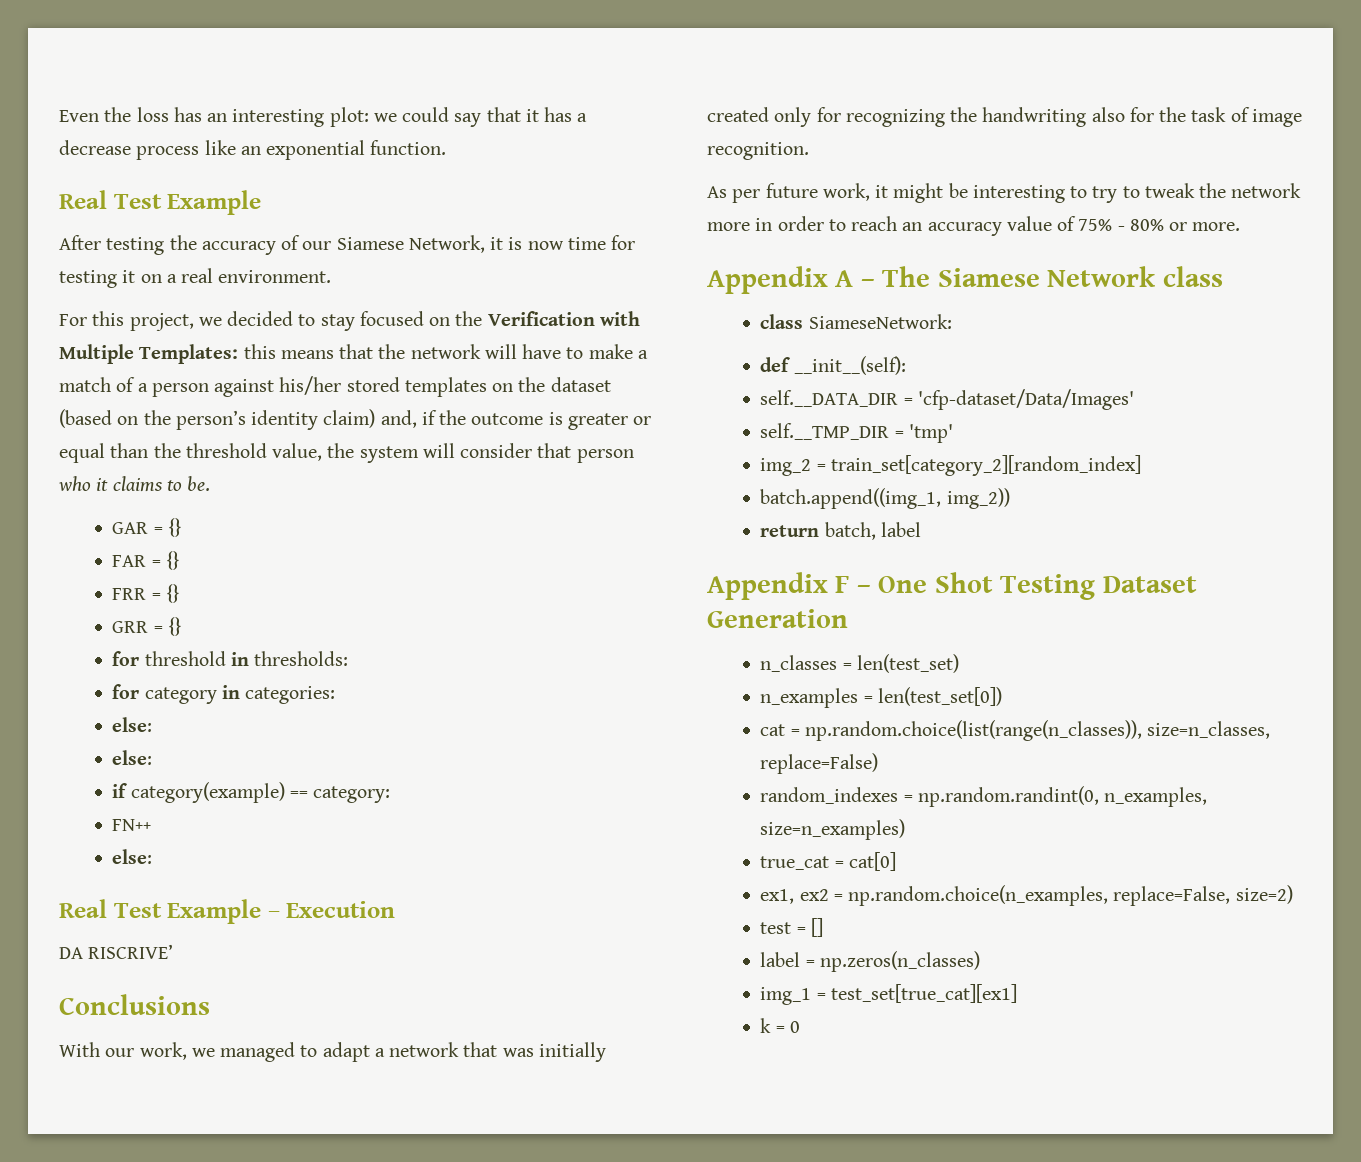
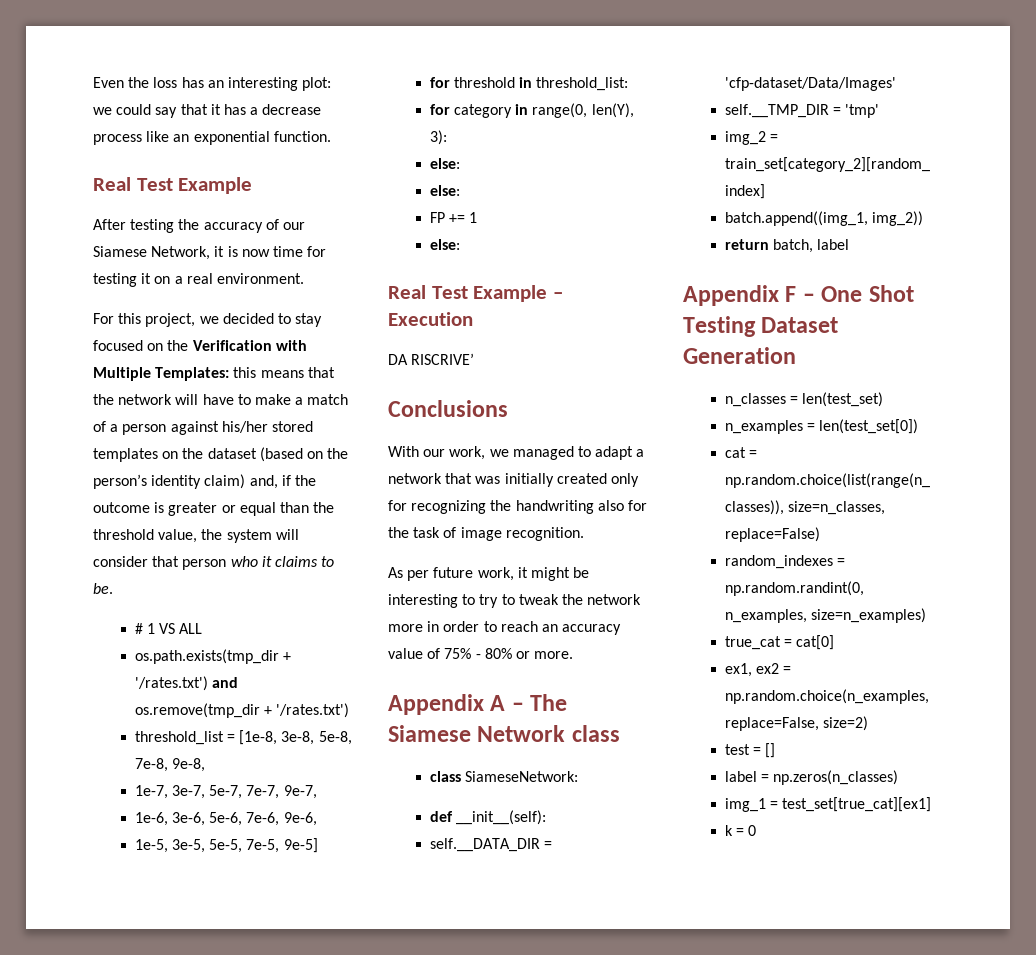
- GAR = {}
- FAR = {}
- FRR = {}
- GRR = {}
+ # 1 VS ALL
+ os.path.exists(tmp_dir + '/rates.txt') and os.remove(tmp_dir + '/rates.txt')
+ threshold_list = [1e-8, 3e-8, 5e-8, 7e-8, 9e-8,
+ 1e-7, 3e-7, 5e-7, 7e-7, 9e-7,
+ 1e-6, 3e-6, 5e-6, 7e-6, 9e-6,
+ 1e-5, 3e-5, 5e-5, 7e-5, 9e-5]
- for threshold in thresholds:
+ for threshold in threshold_list:
- for category in categories:
+ for category in range(0, len(Y), 3):
- if category(example) == category:
- FN++
+ FP += 1

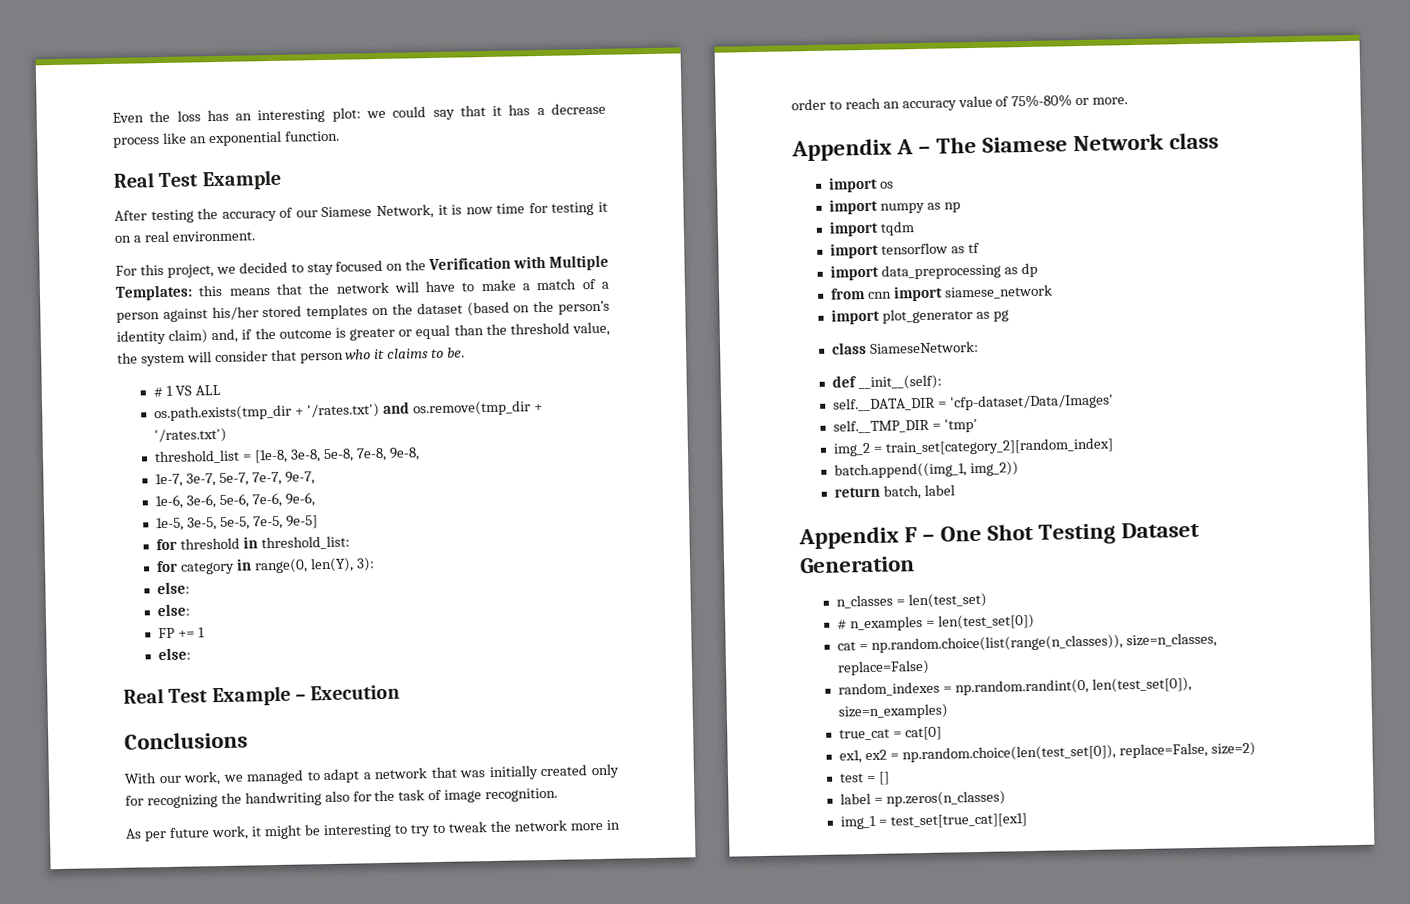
- DA RISCRIVE’
- As per future work, it might be interesting to try to tweak the network more in order to reach an accuracy value of 75% - 80% or more.
+ As per future work, it might be interesting to try to tweak the network more in order to reach an accuracy value of 75%-80% or more.
+ import os
+ import numpy as np
+ import tqdm
+ import tensorflow as tf
+ import data_preprocessing as dp
+ from cnn import siamese_network
+ import plot_generator as pg
- n_examples = len(test_set[0])
+ # n_examples = len(test_set[0])
- random_indexes = np.random.randint(0, n_examples, size=n_examples)
+ random_indexes = np.random.randint(0, len(test_set[0]), size=n_examples)
- ex1, ex2 = np.random.choice(n_examples, replace=False, size=2)
+ ex1, ex2 = np.random.choice(len(test_set[0]), replace=False, size=2)
- k = 0

